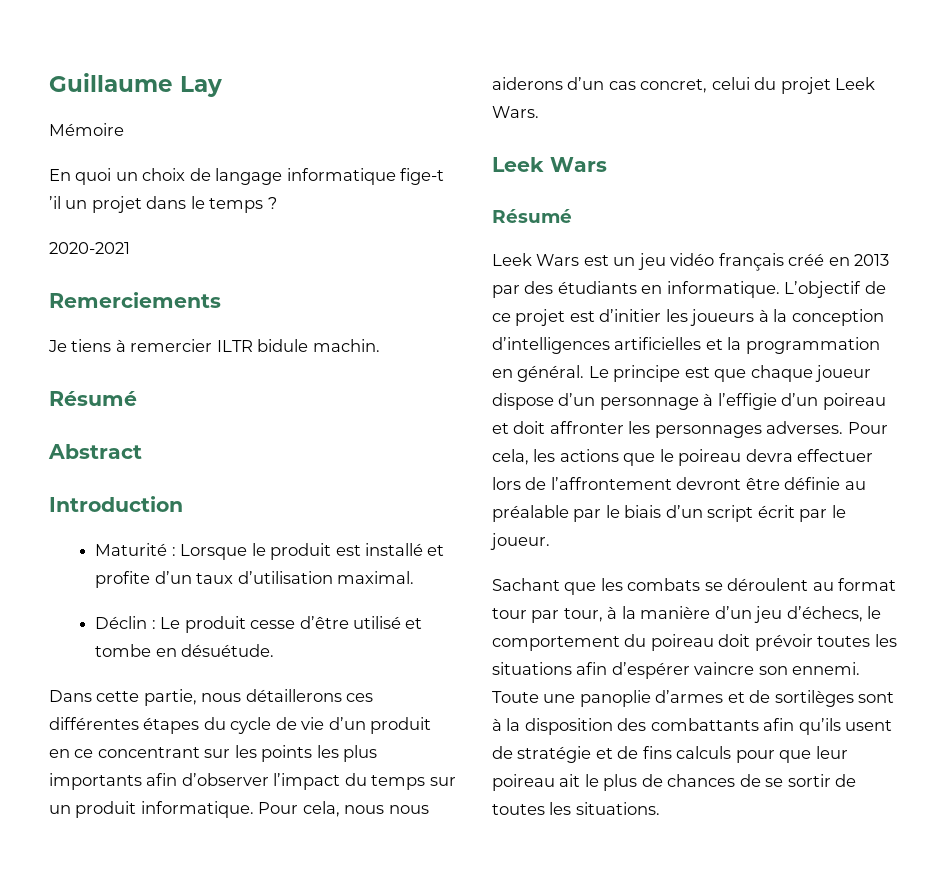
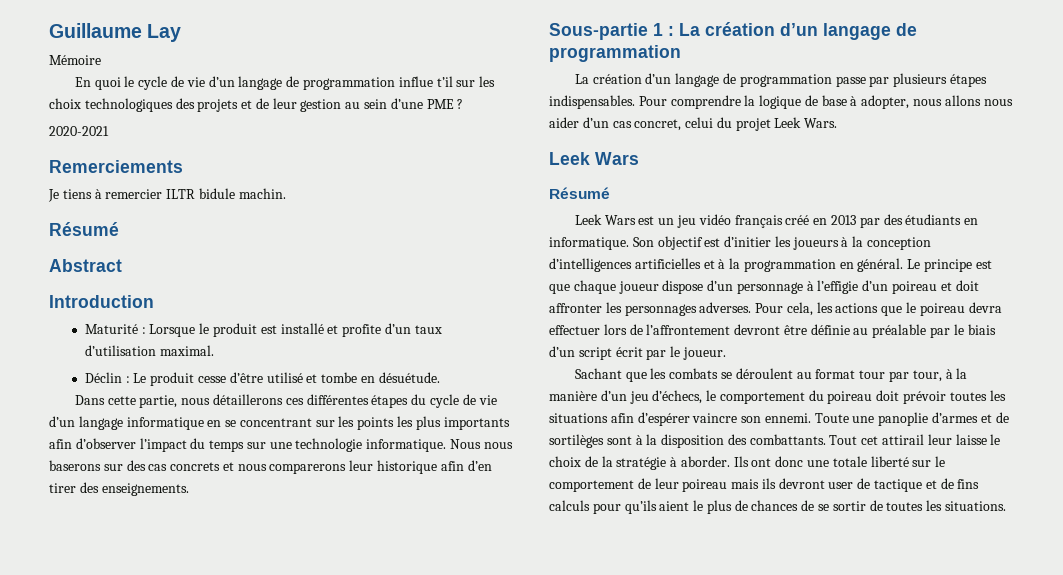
- En quoi un choix de langage informatique fige-t ’il un projet dans le temps ?
+ En quoi le cycle de vie d’un langage de programmation influe t’il sur les choix technologiques des projets et de leur gestion au sein d’une PME ?
- Dans cette partie, nous détaillerons ces différentes étapes du cycle de vie d’un produit en ce concentrant sur les points les plus importants afin d’observer l’impact du temps sur un produit informatique. Pour cela, nous nous aiderons d’un cas concret, celui du projet Leek Wars.
+ Dans cette partie, nous détaillerons ces différentes étapes du cycle de vie d’un langage informatique en se concentrant sur les points les plus importants afin d’observer l’impact du temps sur une technologie informatique. Nous nous baserons sur des cas concrets et nous comparerons leur historique afin d’en tirer des enseignements.
+ Sous-partie 1 : La création d’un langage de programmation
+ La création d’un langage de programmation passe par plusieurs étapes indispensables. Pour comprendre la logique de base à adopter, nous allons nous aider d’un cas concret, celui du projet Leek Wars.
- L’objectif de ce projet est d’initier les joueurs à la conception d’intelligences artificielles et la programmation en général.
+ Son objectif est d’initier les joueurs à la conception d’intelligences artificielles et à la programmation en général.
- Toute une panoplie d’armes et de sortilèges sont à la disposition des combattants afin qu’ils usent de stratégie et de fins calculs pour que leur poireau ait le plus de chances de se sortir de toutes les situations.
+ Toute une panoplie d’armes et de sortilèges sont à la disposition des combattants. Tout cet attirail leur laisse le choix de la stratégie à aborder. Ils ont donc une totale liberté sur le comportement de leur poireau mais ils devront user de tactique et de fins calculs pour qu’ils aient le plus de chances de se sortir de toutes les situations.

